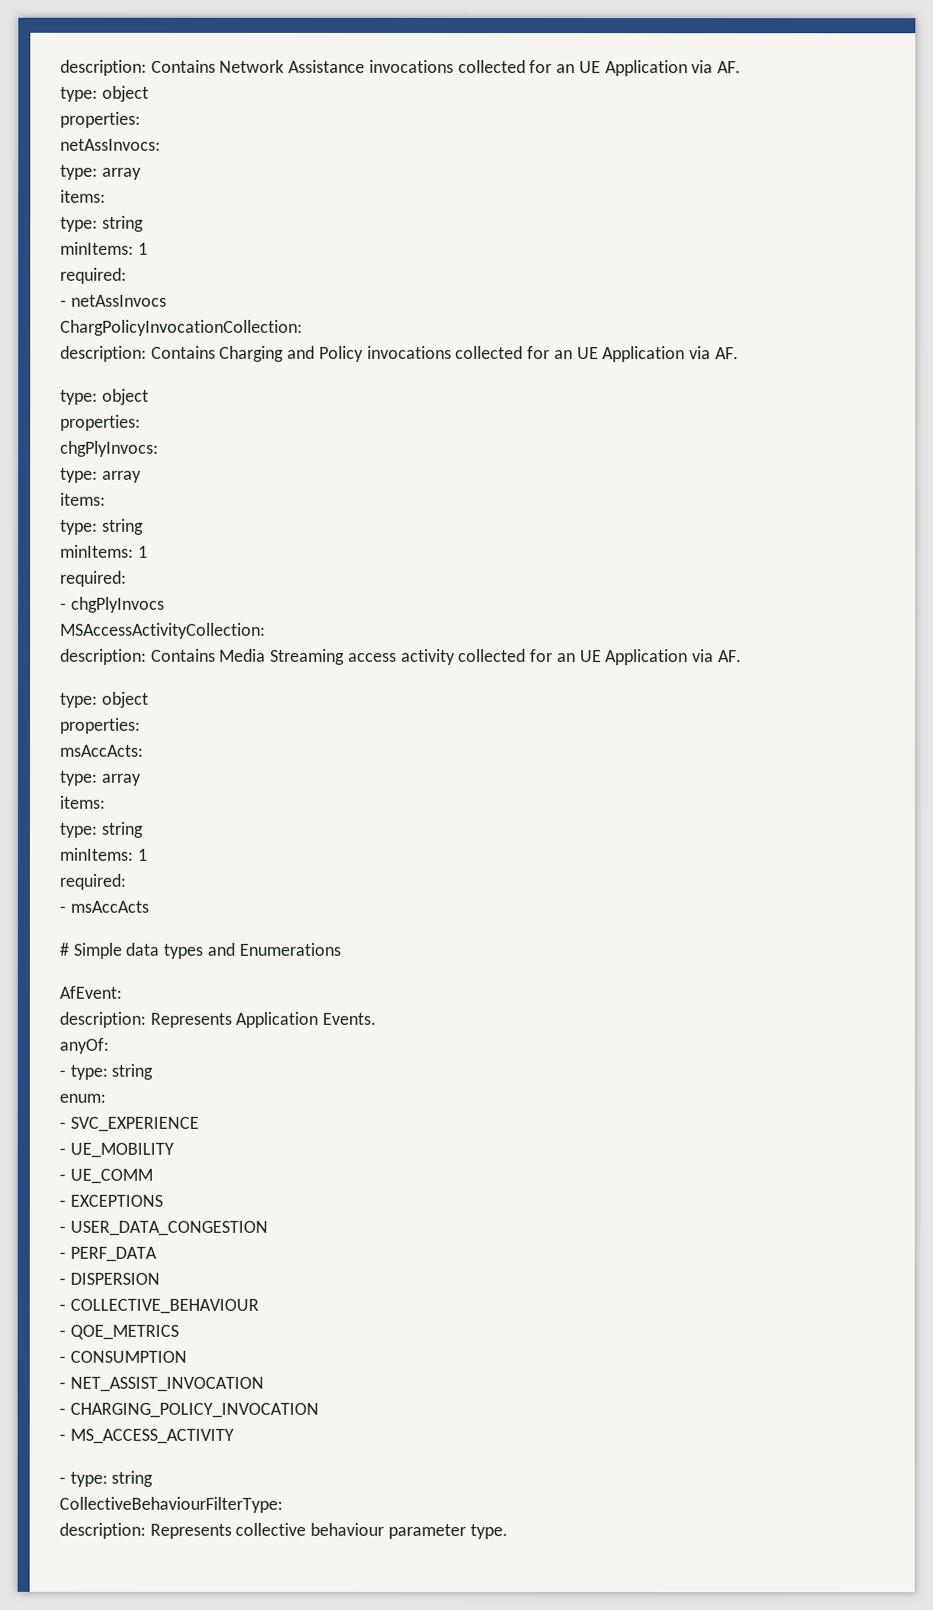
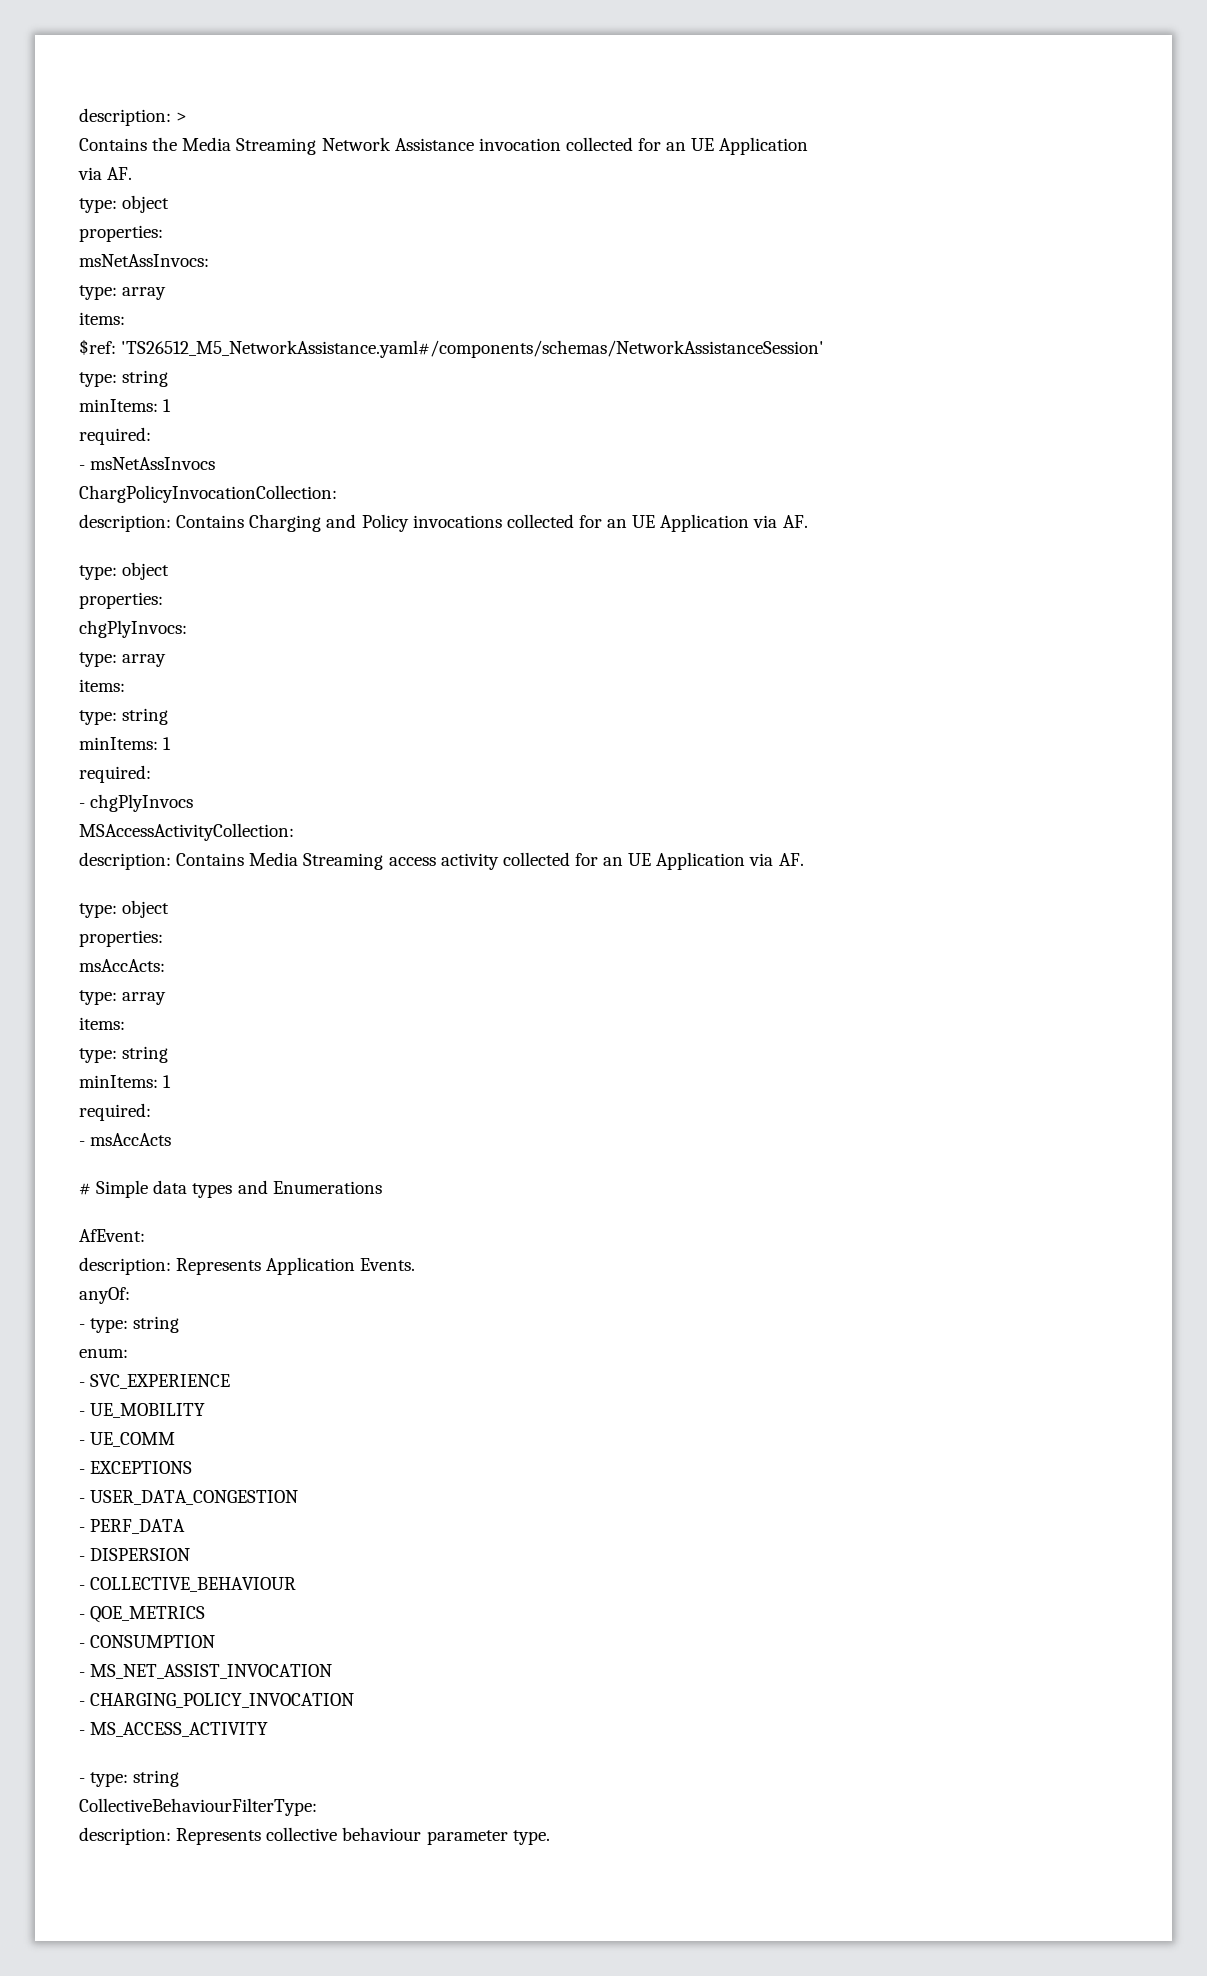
- description: Contains Network Assistance invocations collected for an UE Application via AF.
+ description: >
+ Contains the Media Streaming Network Assistance invocation collected for an UE Application
+ via AF.
  type: object
  properties:
- netAssInvocs:
+ msNetAssInvocs:
  type: array
  items:
+ $ref: 'TS26512_M5_NetworkAssistance.yaml#/components/schemas/NetworkAssistanceSession'
  type: string
  minItems: 1
  required:
- - netAssInvocs
+ - msNetAssInvocs
- - NET_ASSIST_INVOCATION
+ - MS_NET_ASSIST_INVOCATION

